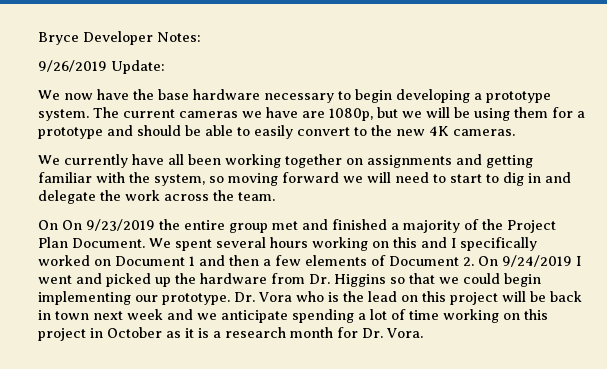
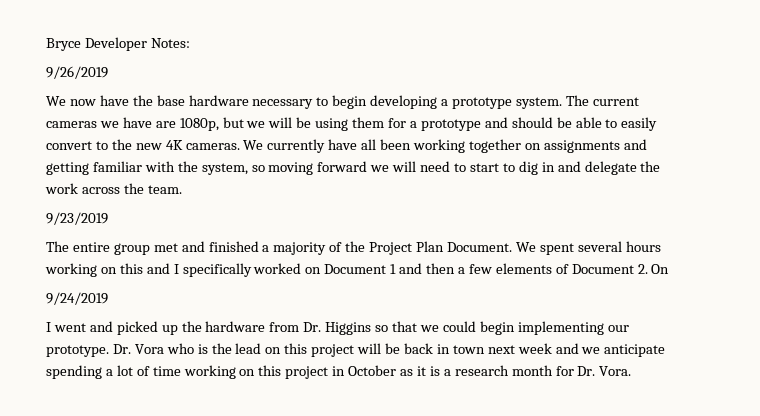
- 9/26/2019 Update:
+ 9/26/2019
- The current cameras we have are 1080p, but we will be using them for a prototype and should be able to easily convert to the new 4K cameras.
- We currently have all been working together on assignments and getting familiar with the system, so moving forward we will need to start to dig in and delegate the work across the team.
+ The current cameras we have are 1080p, but we will be using them for a prototype and should be able to easily convert to the new 4K cameras. We currently have all been working together on assignments and getting familiar with the system, so moving forward we will need to start to dig in and delegate the work across the team.
- On On 9/23/2019 the entire group met and finished a majority of the Project Plan Document.
+ 9/23/2019
+ The entire group met and finished a majority of the Project Plan Document.
- We spent several hours working on this and I specifically worked on Document 1 and then a few elements of Document 2. On 9/24/2019 I went and picked up the hardware from Dr. Higgins so that we could begin implementing our prototype.
+ We spent several hours working on this and I specifically worked on Document 1 and then a few elements of Document 2. On
+ 9/24/2019
+ I went and picked up the hardware from Dr. Higgins so that we could begin implementing our prototype.

